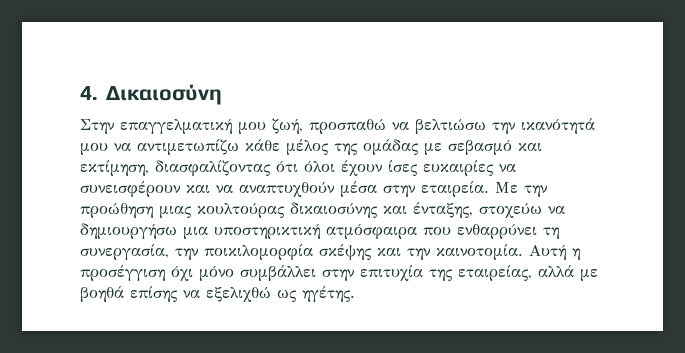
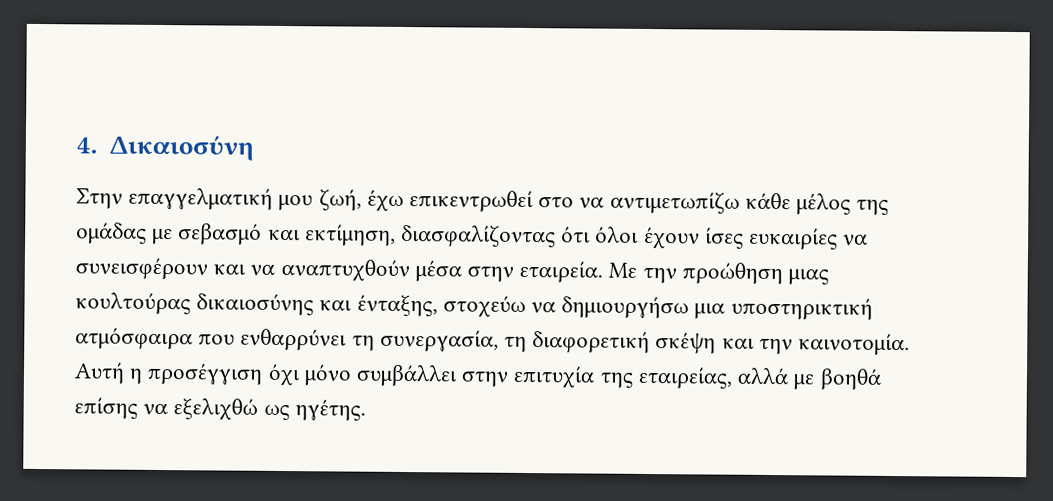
- Στην επαγγελματική μου ζωή, προσπαθώ να βελτιώσω την ικανότητά μου να αντιμετωπίζω κάθε μέλος της ομάδας με σεβασμό και εκτίμηση, διασφαλίζοντας ότι όλοι έχουν ίσες ευκαιρίες να συνεισφέρουν και να αναπτυχθούν μέσα στην εταιρεία.
+ Στην επαγγελματική μου ζωή, έχω επικεντρωθεί στο να αντιμετωπίζω κάθε μέλος της ομάδας με σεβασμό και εκτίμηση, διασφαλίζοντας ότι όλοι έχουν ίσες ευκαιρίες να συνεισφέρουν και να αναπτυχθούν μέσα στην εταιρεία.
- Με την προώθηση μιας κουλτούρας δικαιοσύνης και ένταξης, στοχεύω να δημιουργήσω μια υποστηρικτική ατμόσφαιρα που ενθαρρύνει τη συνεργασία, την ποικιλομορφία σκέψης και την καινοτομία.
+ Με την προώθηση μιας κουλτούρας δικαιοσύνης και ένταξης, στοχεύω να δημιουργήσω μια υποστηρικτική ατμόσφαιρα που ενθαρρύνει τη συνεργασία, τη διαφορετική σκέψη και την καινοτομία.

